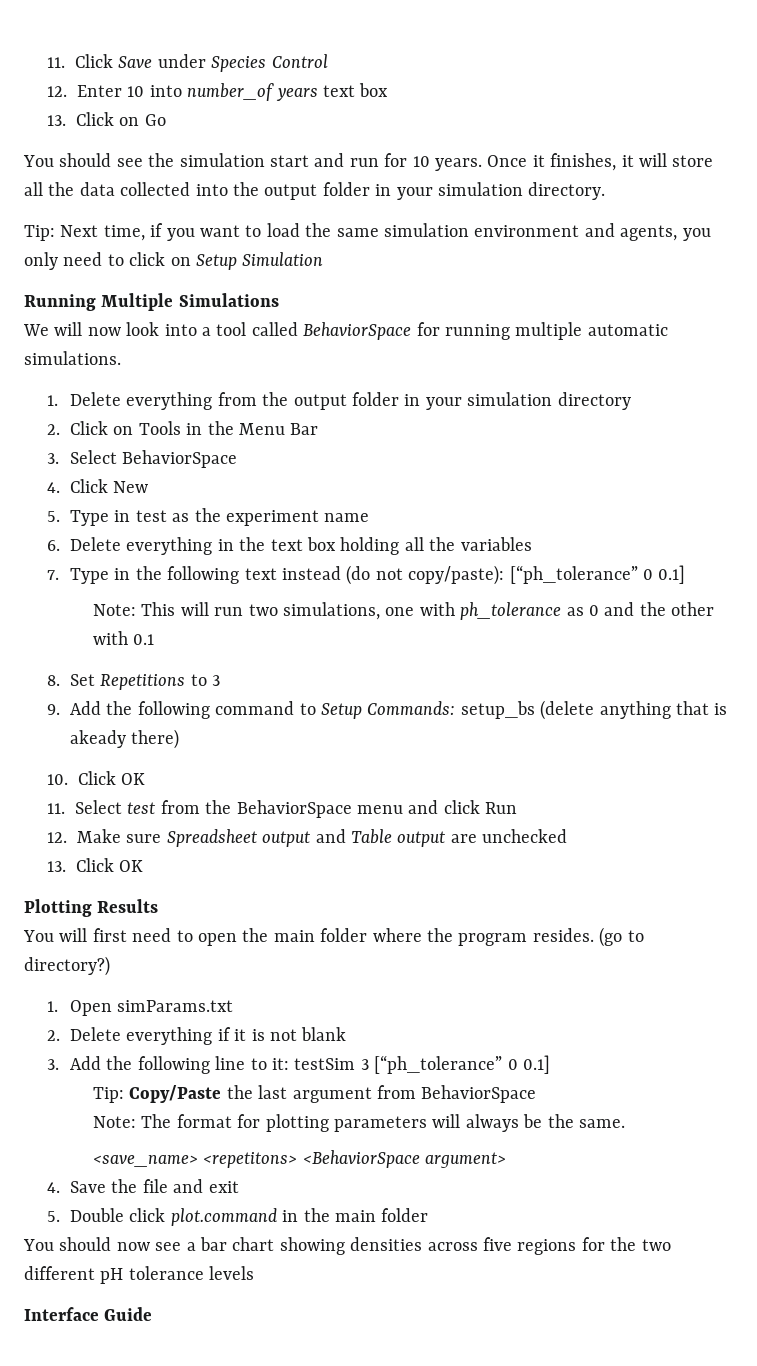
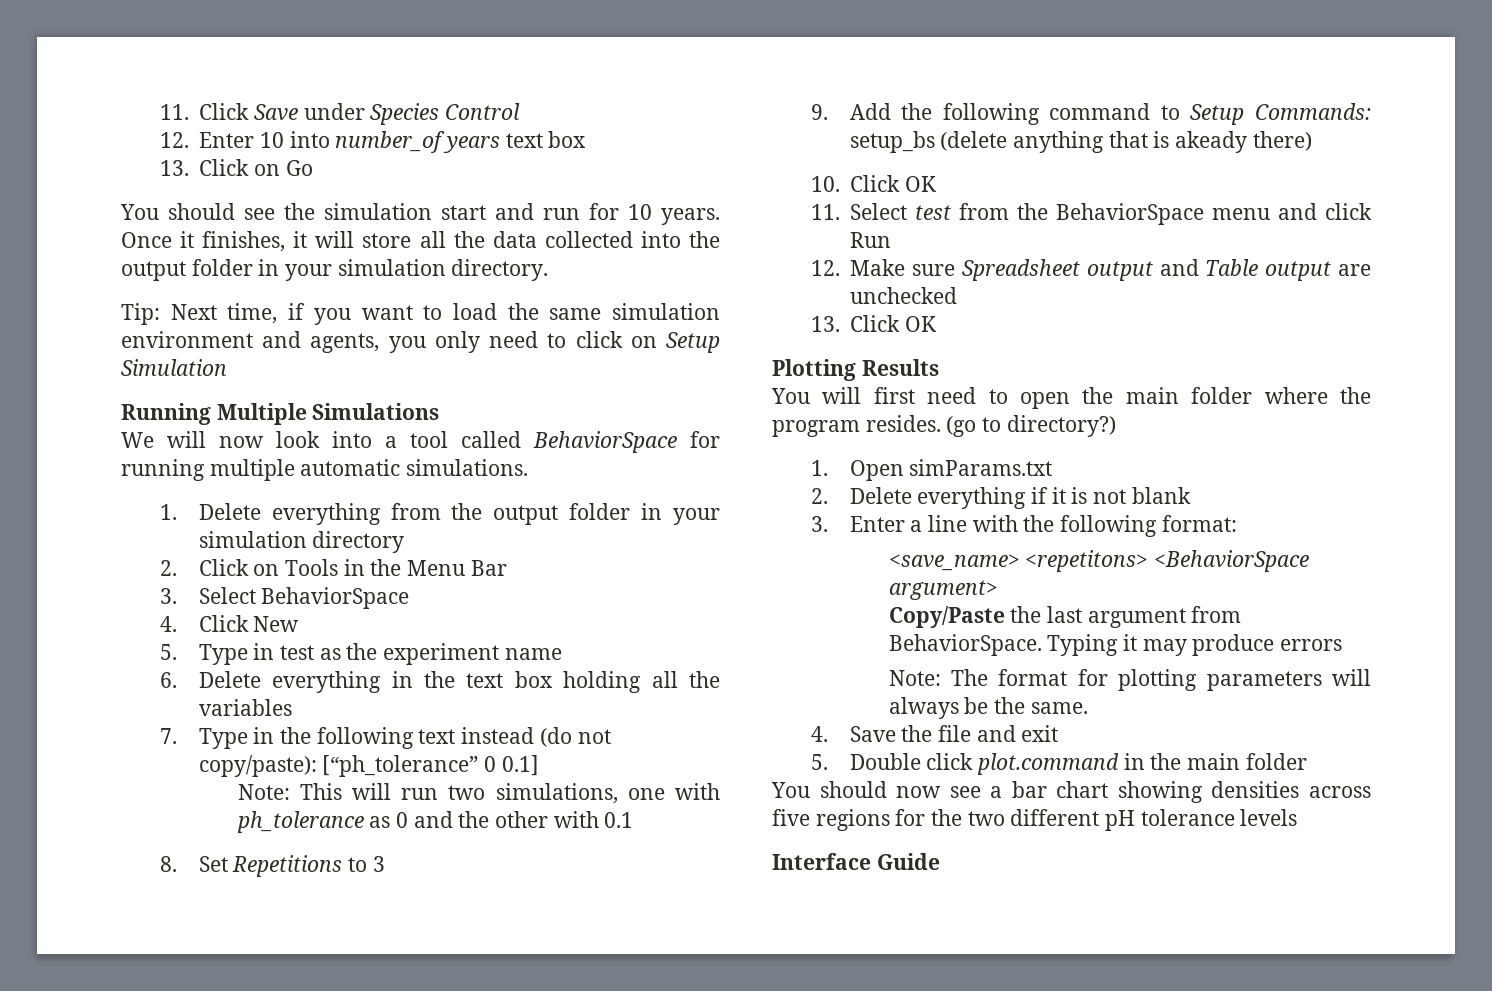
- 3. Add the following line to it: testSim 3 [“ph_tolerance” 0 0.1]
- Tip: Copy/Paste the last argument from BehaviorSpace
+ 3. Enter a line with the following format:
+ <save_name> <repetitons> <BehaviorSpace argument>
+ Copy/Paste the last argument from BehaviorSpace. Typing it may produce errors
- <save_name> <repetitons> <BehaviorSpace argument>

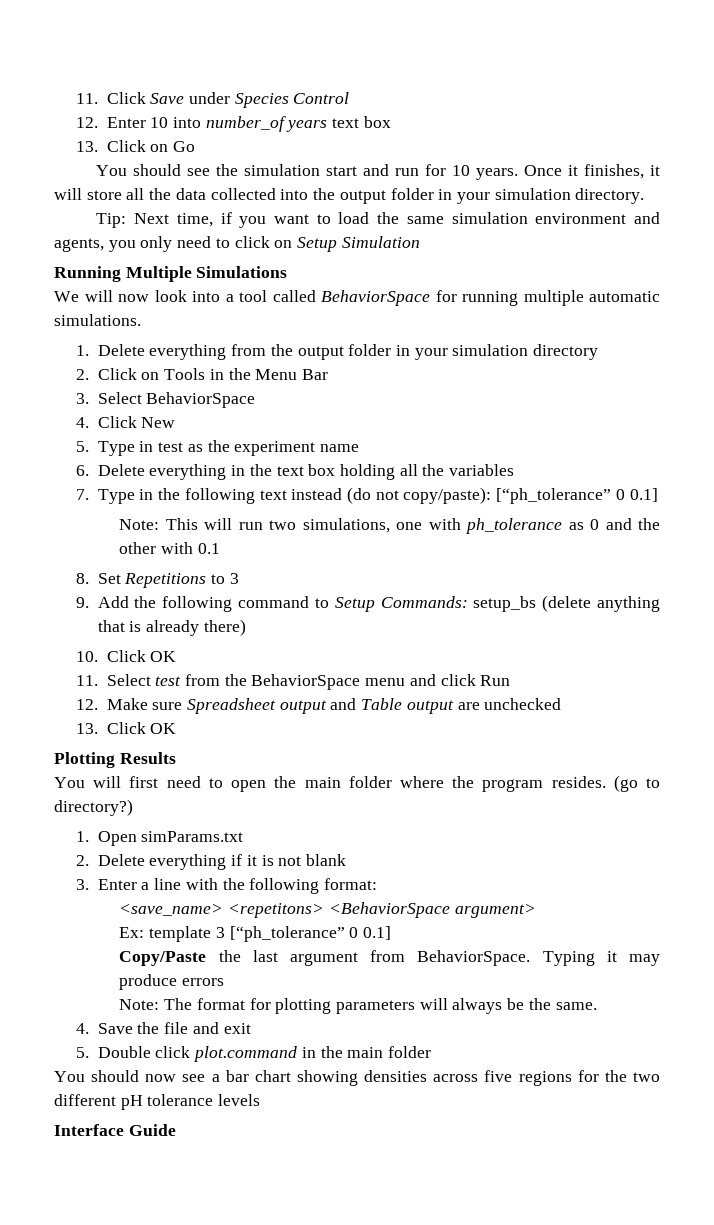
- 9. Add the following command to Setup Commands: setup_bs (delete anything that is akeady there)
+ 9. Add the following command to Setup Commands: setup_bs (delete anything that is already there)
+ Ex: template 3 [“ph_tolerance” 0 0.1]

